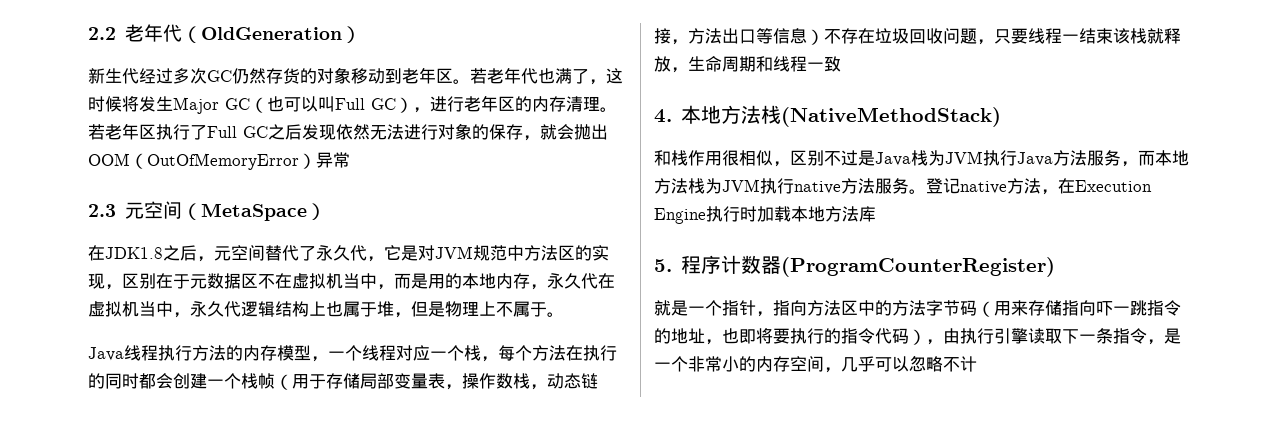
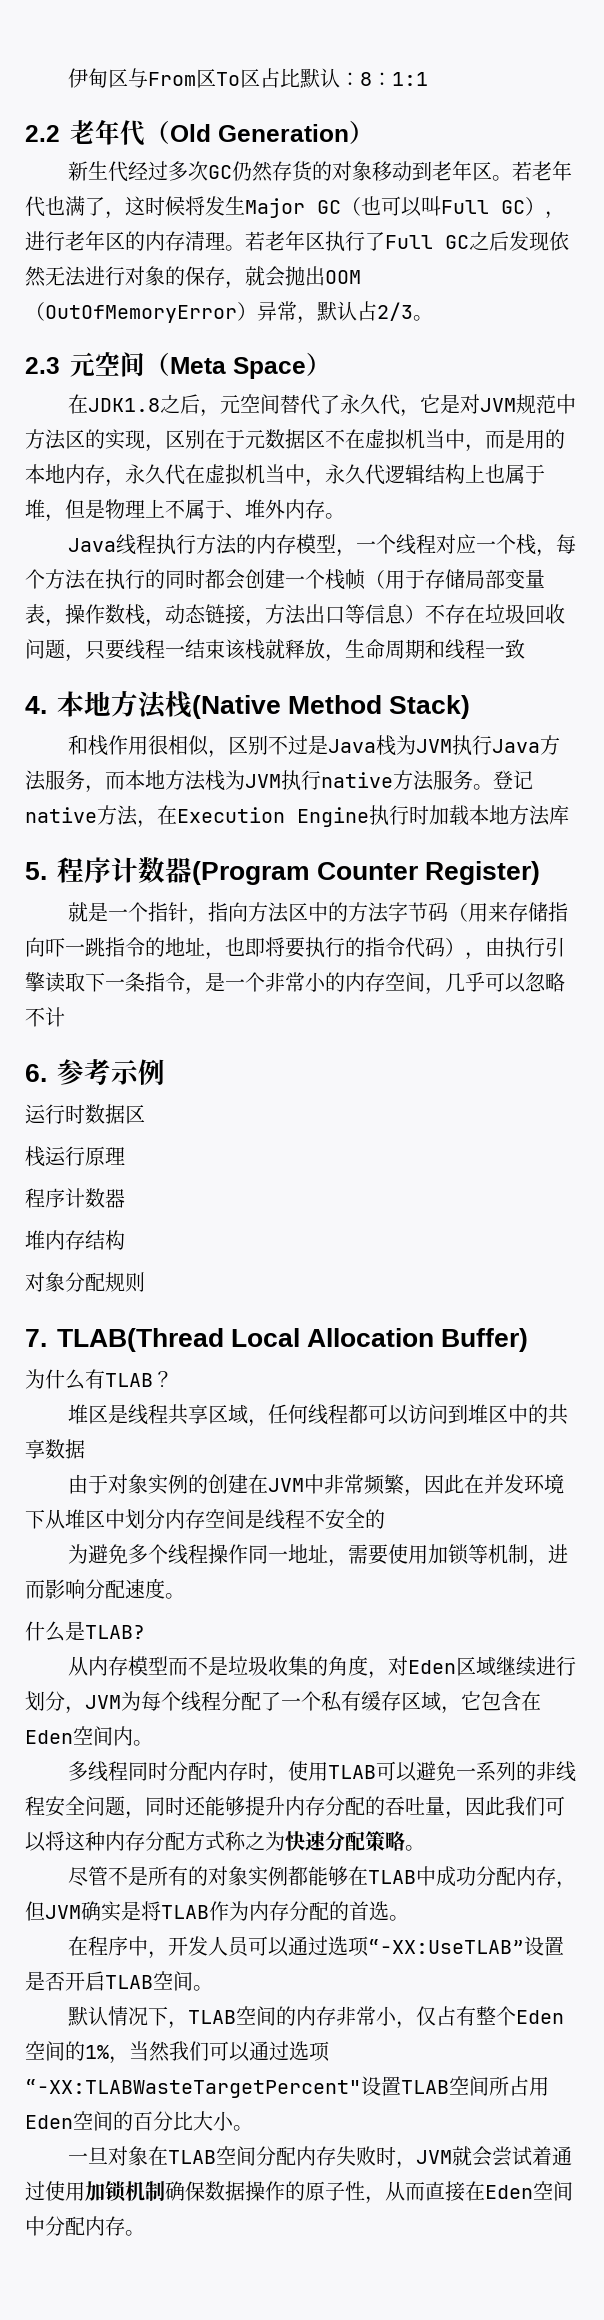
+ 伊甸区与From区To区占比默认：8：1:1
- 2.2老年代（OldGeneration）
+ 2.2老年代（Old Generation）
- 若老年区执行了Full GC之后发现依然无法进行对象的保存，就会抛出OOM（OutOfMemoryError）异常
+ 若老年区执行了Full GC之后发现依然无法进行对象的保存，就会抛出OOM（OutOfMemoryError）异常，默认占2/3。
- 2.3元空间（MetaSpace）
+ 2.3元空间（Meta Space）
- 在JDK1.8之后，元空间替代了永久代，它是对JVM规范中方法区的实现，区别在于元数据区不在虚拟机当中，而是用的本地内存，永久代在虚拟机当中，永久代逻辑结构上也属于堆，但是物理上不属于。
+ 在JDK1.8之后，元空间替代了永久代，它是对JVM规范中方法区的实现，区别在于元数据区不在虚拟机当中，而是用的本地内存，永久代在虚拟机当中，永久代逻辑结构上也属于堆，但是物理上不属于、堆外内存。
- 4.本地方法栈(NativeMethodStack)
+ 4.本地方法栈(Native Method Stack)
- 5.程序计数器(ProgramCounterRegister)
+ 5.程序计数器(Program Counter Register)
+ 6.参考示例
+ 运行时数据区
+ 栈运行原理
+ 程序计数器
+ 堆内存结构
+ 对象分配规则
+ 7. TLAB(Thread Local Allocation Buffer)
+ 为什么有TLAB？
+ 堆区是线程共享区域，任何线程都可以访问到堆区中的共享数据
+ 由于对象实例的创建在JVM中非常频繁，因此在并发环境下从堆区中划分内存空间是线程不安全的
+ 为避免多个线程操作同一地址，需要使用加锁等机制，进而影响分配速度。
+ 什么是TLAB?
+ 从内存模型而不是垃圾收集的角度，对Eden区域继续进行划分，JVM为每个线程分配了一个私有缓存区域，它包含在Eden空间内。
+ 多线程同时分配内存时，使用TLAB可以避免一系列的非线程安全问题，同时还能够提升内存分配的吞吐量，因此我们可以将这种内存分配方式称之为快速分配策略。
+ 尽管不是所有的对象实例都能够在TLAB中成功分配内存，但JVM确实是将TLAB作为内存分配的首选。
+ 在程序中，开发人员可以通过选项“-XX:UseTLAB”设置是否开启TLAB空间。
+ 默认情况下，TLAB空间的内存非常小，仅占有整个Eden空间的1%，当然我们可以通过选项“-XX:TLABWasteTargetPercent"设置TLAB空间所占用Eden空间的百分比大小。
+ 一旦对象在TLAB空间分配内存失败时，JVM就会尝试着通过使用加锁机制确保数据操作的原子性，从而直接在Eden空间中分配内存。

